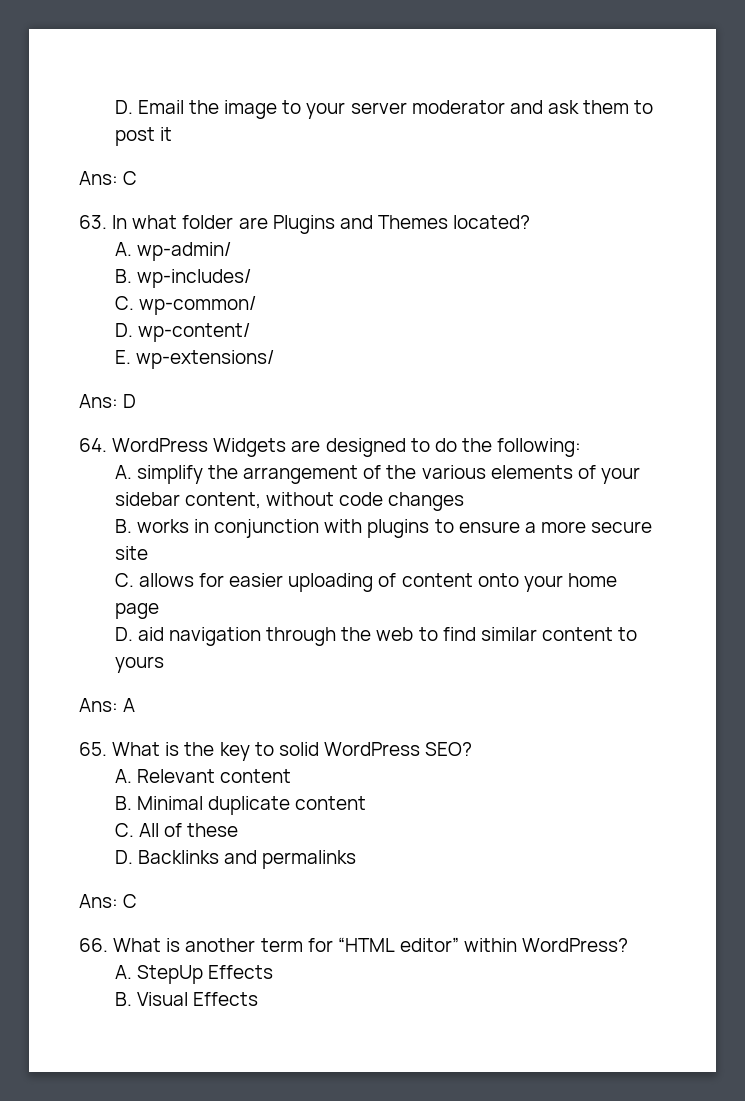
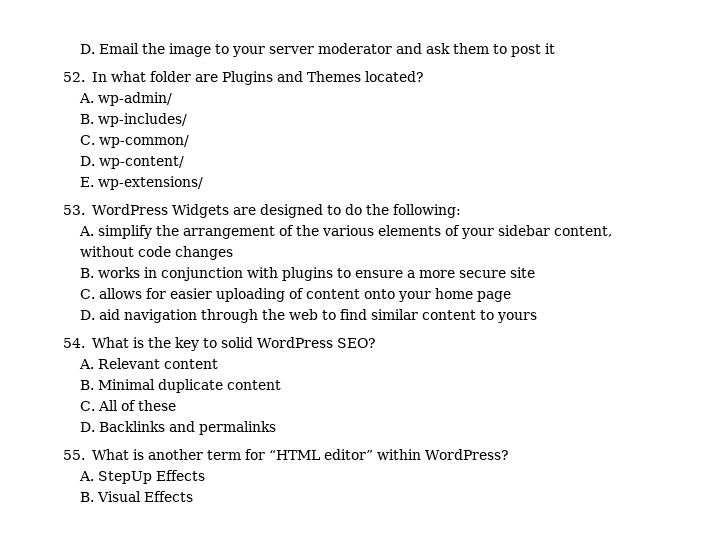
  D. Email the image to your server moderator and ask them to post it
- Ans: C
- 63. In what folder are Plugins and Themes located?
+ 52. In what folder are Plugins and Themes located?
- Ans: D
- 64. WordPress Widgets are designed to do the following:
+ 53. WordPress Widgets are designed to do the following:
- Ans: A
- 65. What is the key to solid WordPress SEO?
+ 54. What is the key to solid WordPress SEO?
  D. Backlinks and permalinks
- Ans: C
- 66. What is another term for “HTML editor” within WordPress?
+ 55. What is another term for “HTML editor” within WordPress?

